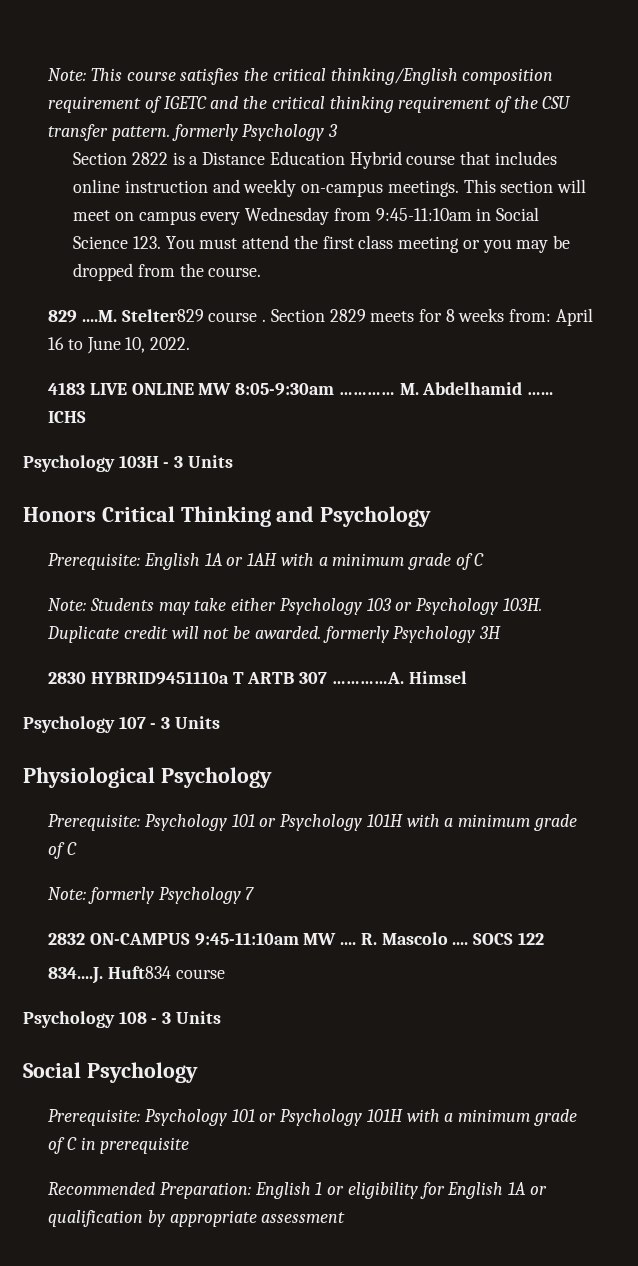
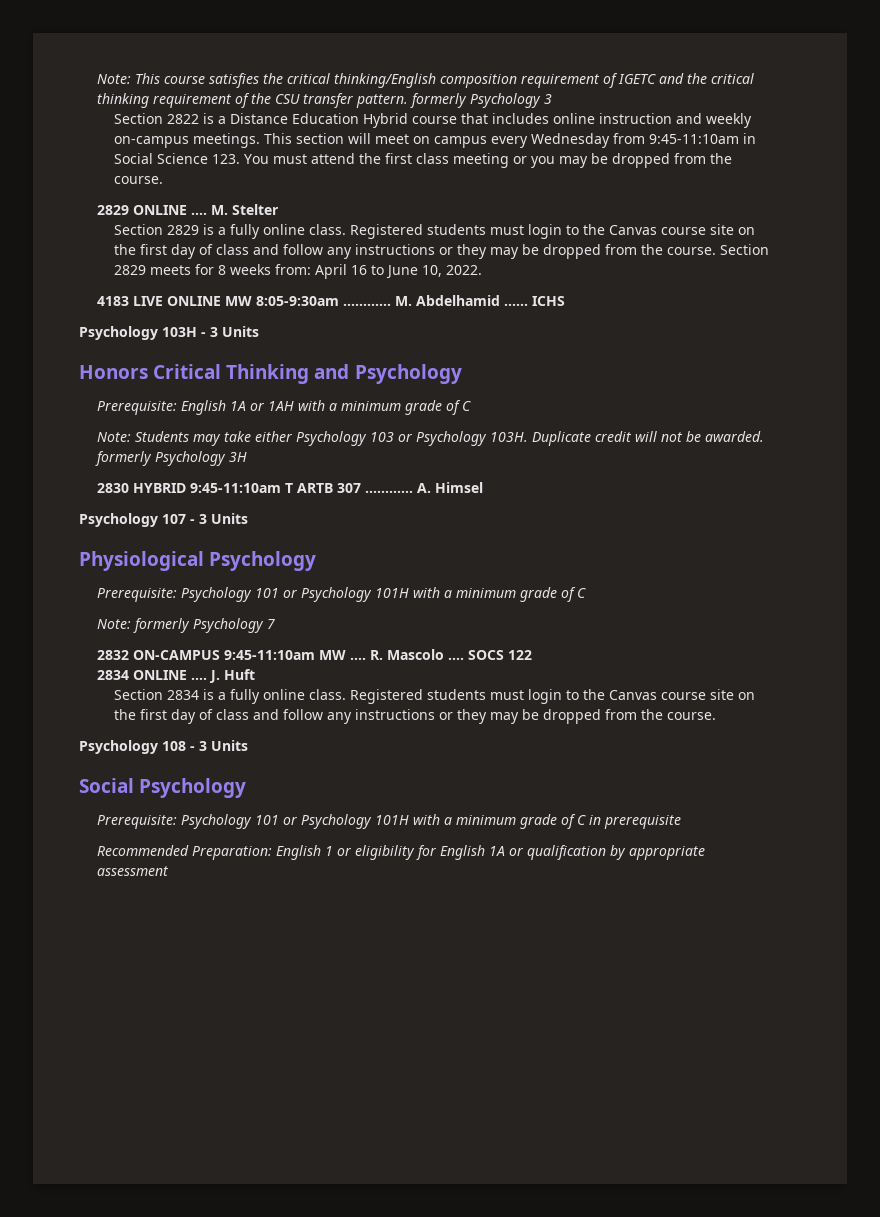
- 829 ....M. Stelter829 course .
+ 2829 ONLINE .... M. Stelter
+ Section 2829 is a fully online class. Registered students must login to the Canvas course site on the first day of class and follow any instructions or they may be dropped from the course.
- 2830 HYBRID9451110a T ARTB 307 …………A. Himsel
+ 2830 HYBRID 9:45-11:10am T ARTB 307 ………… A. Himsel
- 834....J. Huft834 course
+ 2834 ONLINE .... J. Huft
+ Section 2834 is a fully online class. Registered students must login to the Canvas course site on the first day of class and follow any instructions or they may be dropped from the course.

